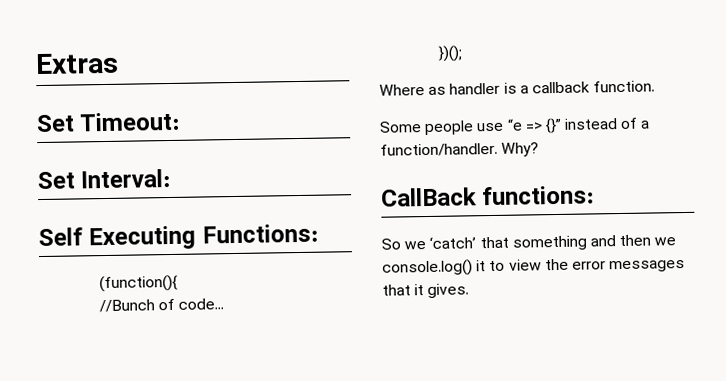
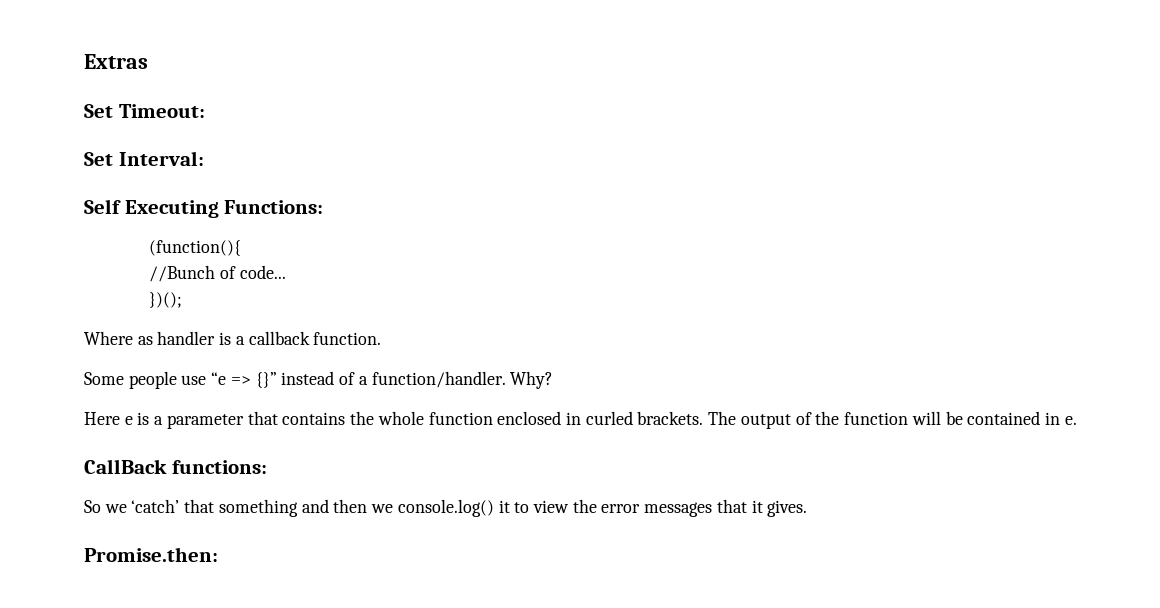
+ Here e is a parameter that contains the whole function enclosed in curled brackets. The output of the function will be contained in e.
+ Promise.then:

